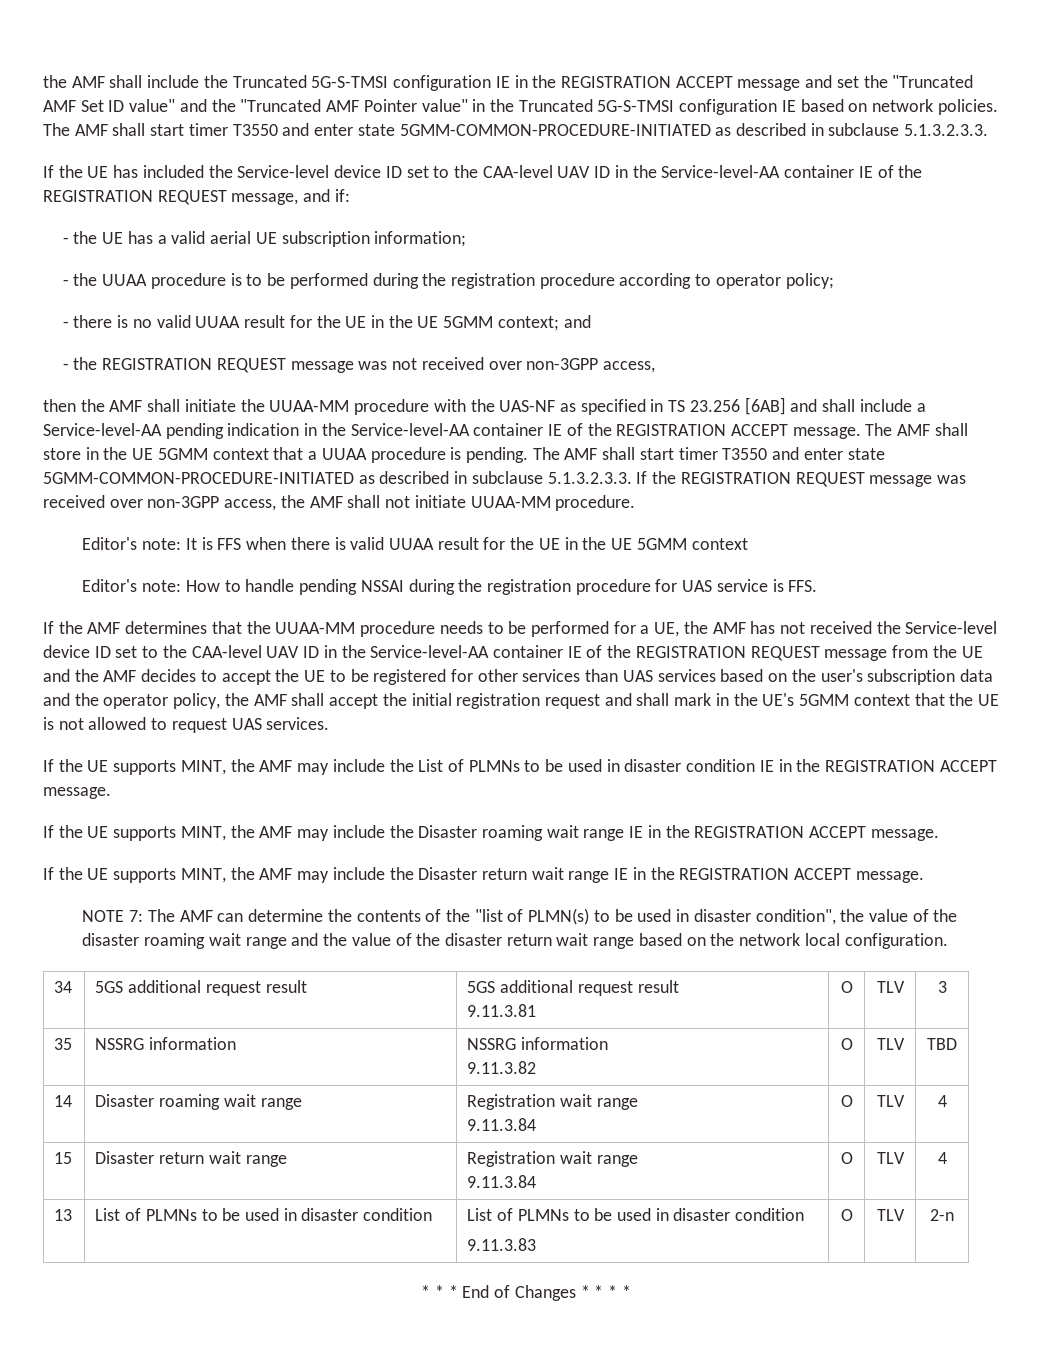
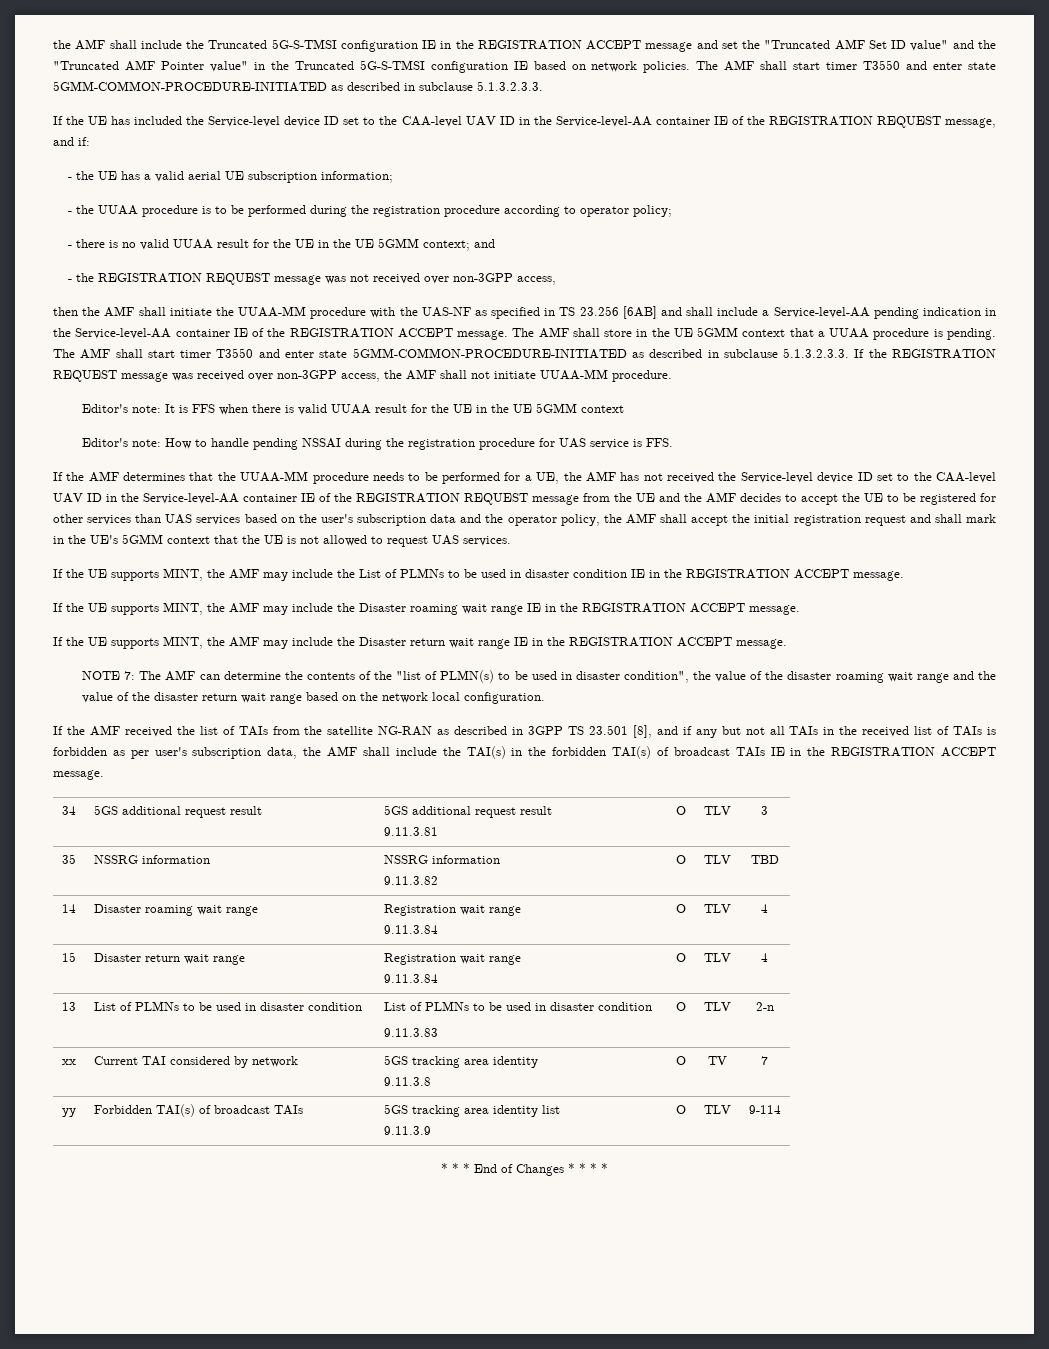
+ If the AMF received the list of TAIs from the satellite NG-RAN as described in 3GPP TS 23.501 [8], and if any but not all TAIs in the received list of TAIs is forbidden as per user's subscription data, the AMF shall include the TAI(s) in the forbidden TAI(s) of broadcast TAIs IE in the REGISTRATION ACCEPT message.
+ xx | Current TAI considered by network | 5GS tracking area identity
+ 9.11.3.8 | O | TV | 7
+ yy | Forbidden TAI(s) of broadcast TAIs | 5GS tracking area identity list
+ 9.11.3.9 | O | TLV | 9-114

